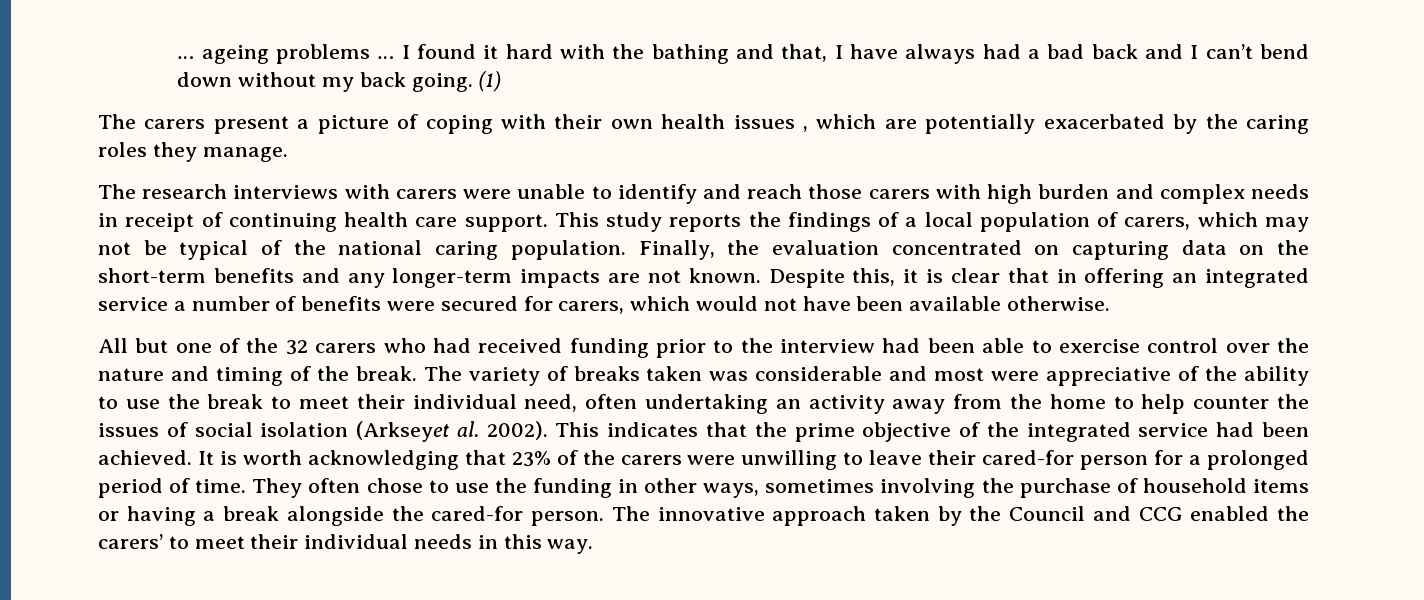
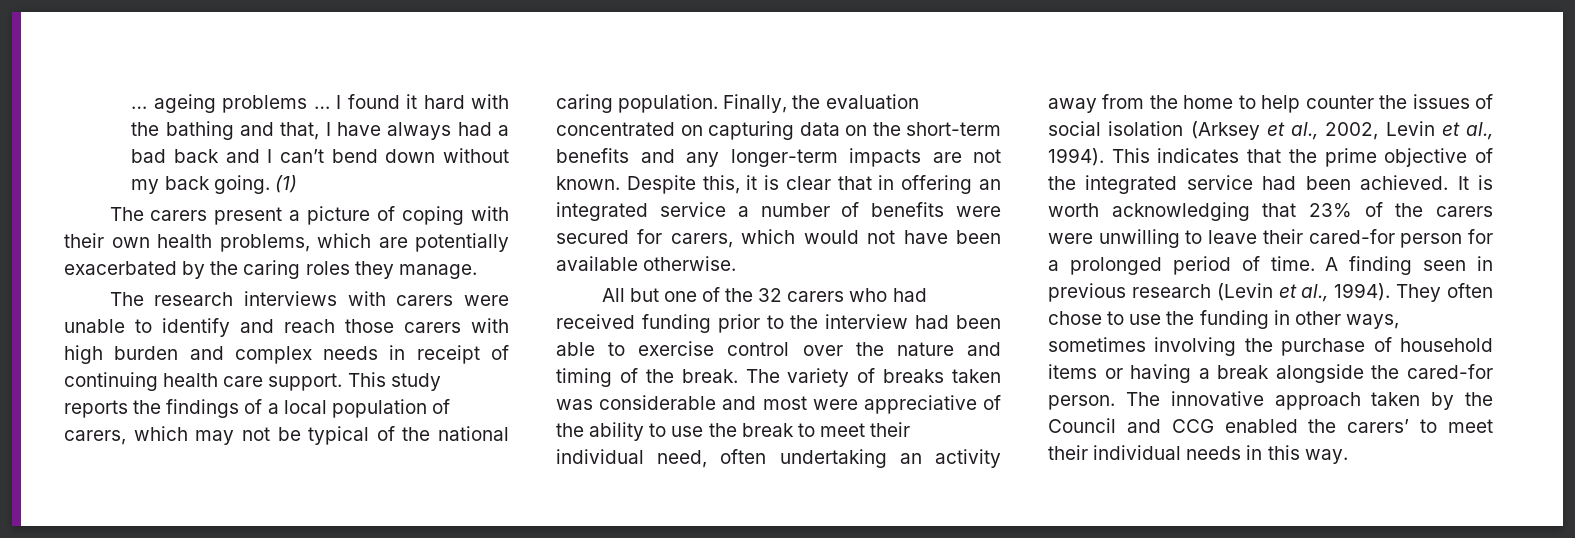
- The carers present a picture of coping with their own health issues , which are potentially exacerbated by the caring roles they manage.
+ The carers present a picture of coping with their own health problems, which are potentially exacerbated by the caring roles they manage.
- The variety of breaks taken was considerable and most were appreciative of the ability to use the break to meet their individual need, often undertaking an activity away from the home to help counter the issues of social isolation (Arkseyet al. 2002).
+ The variety of breaks taken was considerable and most were appreciative of the ability to use the break to meet their individual need, often undertaking an activity away from the home to help counter the issues of social isolation (Arksey et al., 2002, Levin et al., 1994).
+ A finding seen in previous research (Levin et al., 1994).

